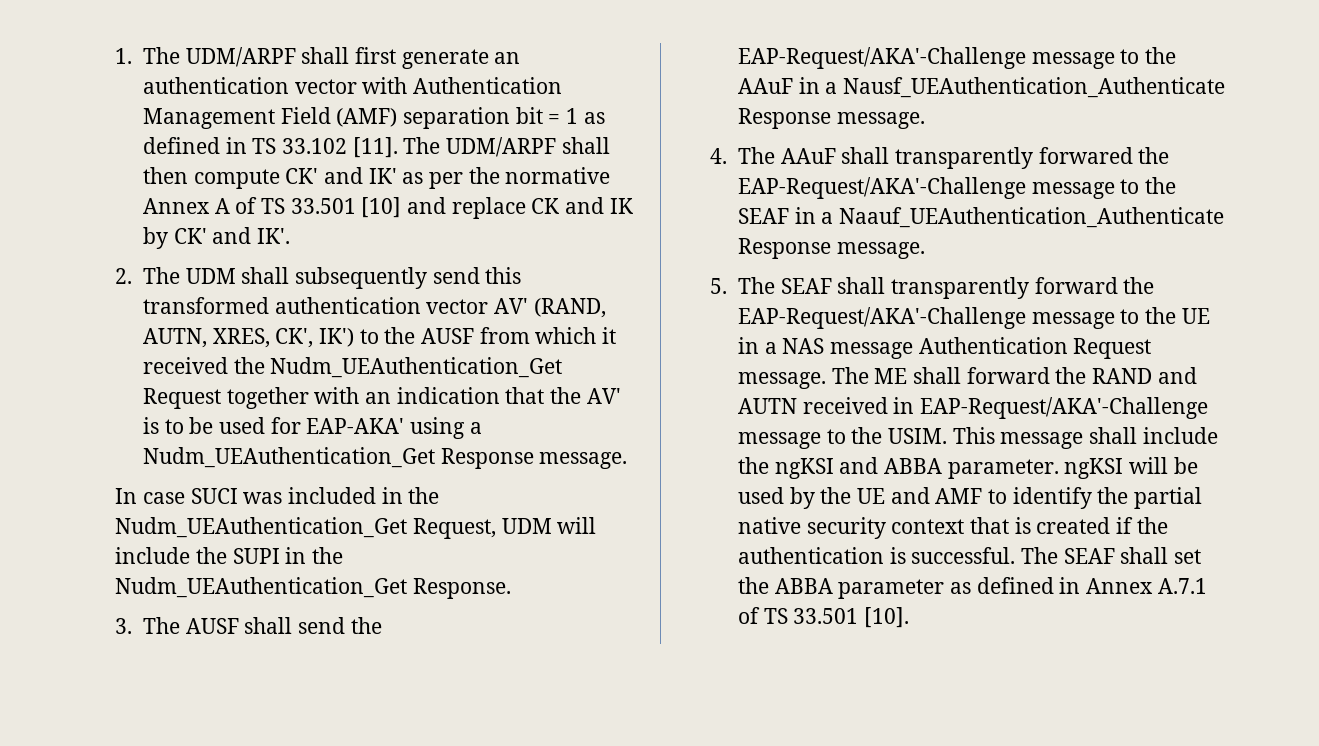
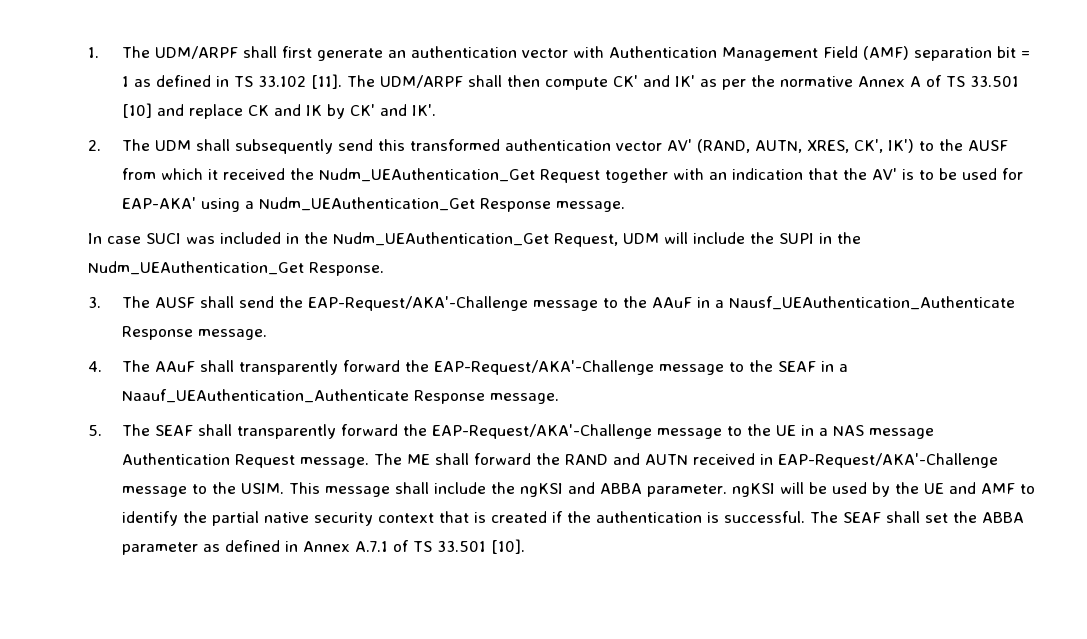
- 4. The AAuF shall transparently forwared the EAP-Request/AKA'-Challenge message to the SEAF in a Naauf_UEAuthentication_Authenticate Response message.
+ 4. The AAuF shall transparently forward the EAP-Request/AKA'-Challenge message to the SEAF in a Naauf_UEAuthentication_Authenticate Response message.

